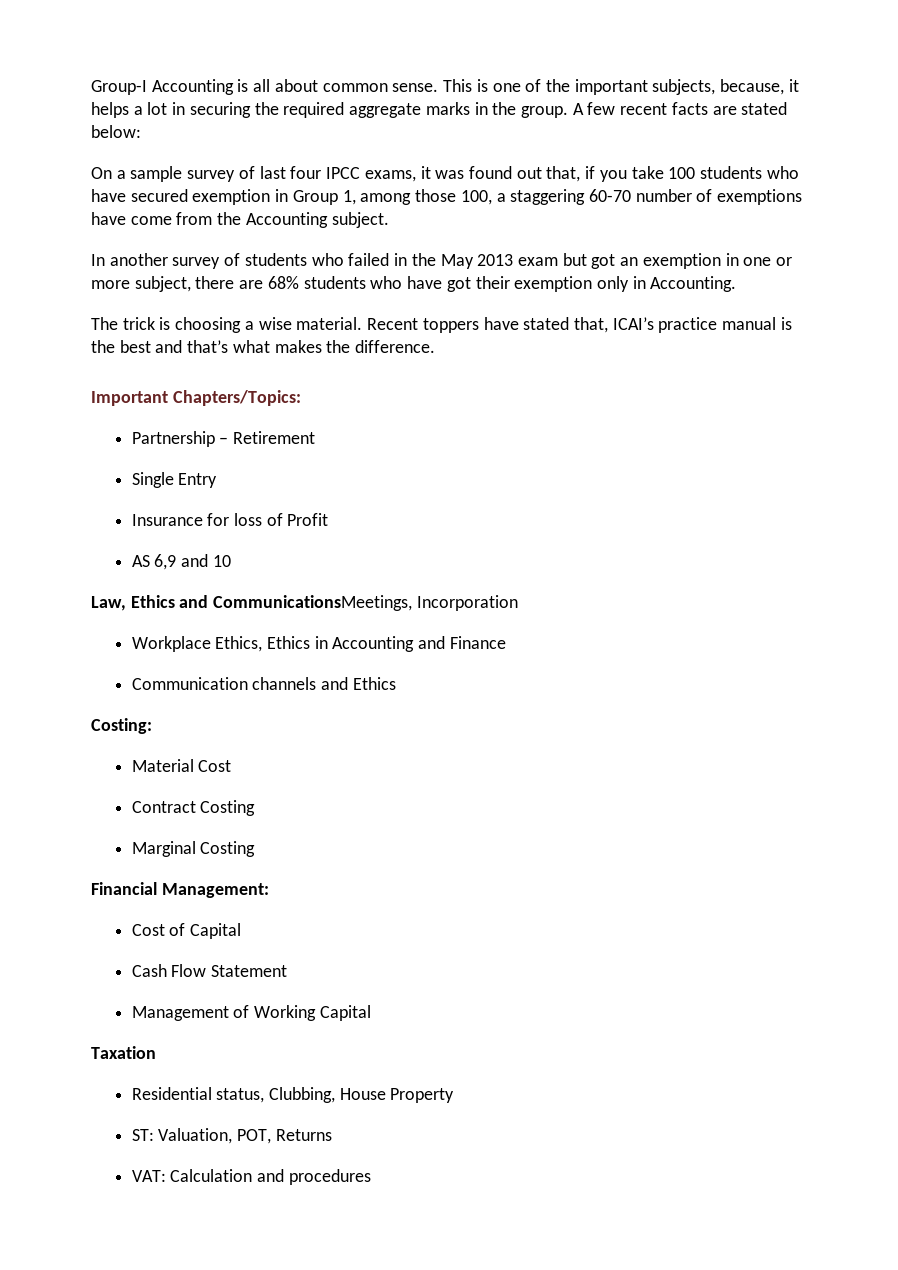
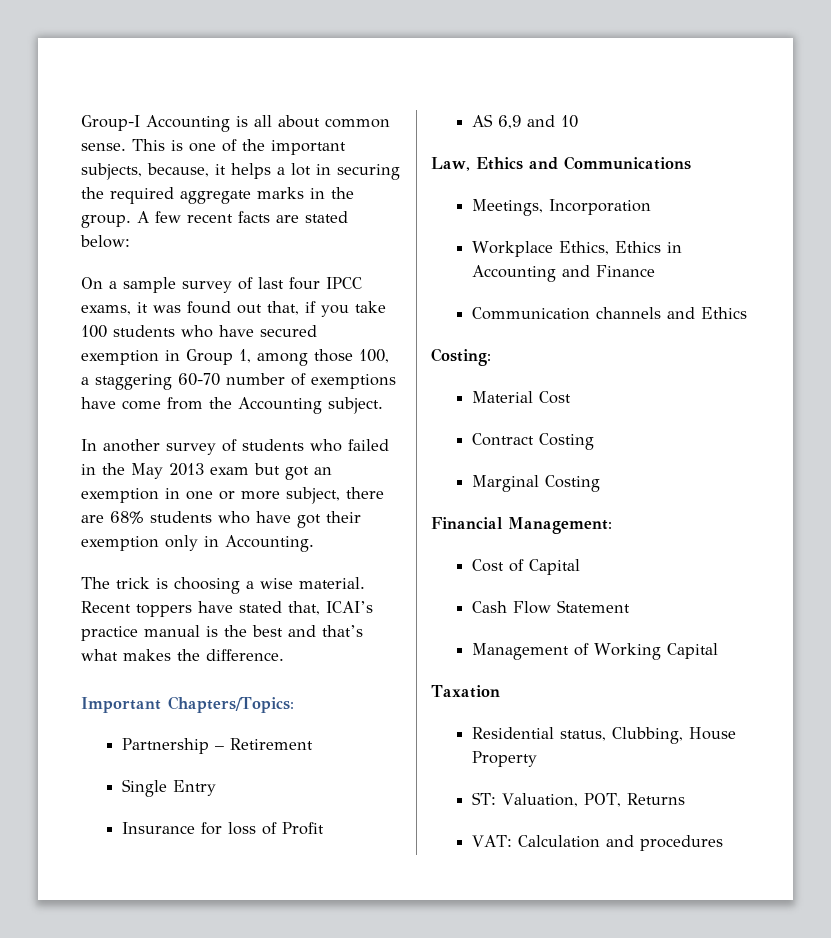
- Law, Ethics and CommunicationsMeetings, Incorporation
+ Law, Ethics and Communications
+ Meetings, Incorporation

